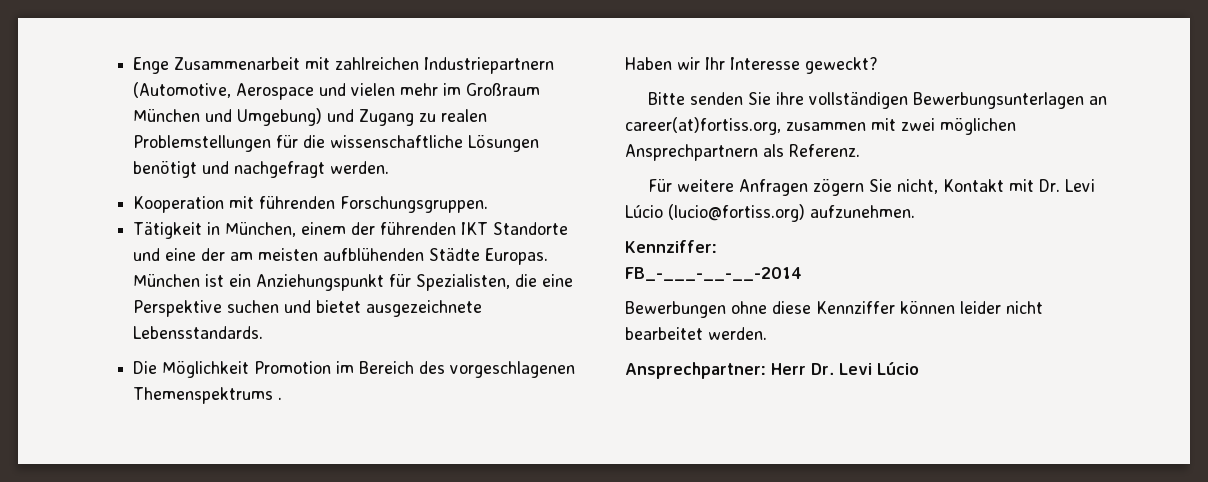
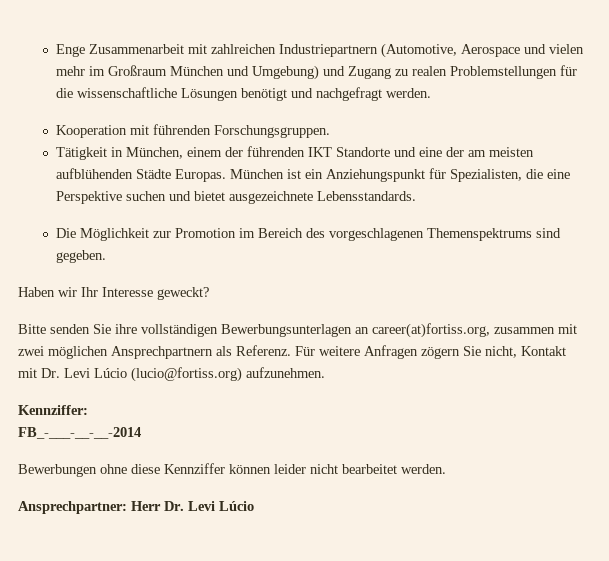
- Die Möglichkeit Promotion im Bereich des vorgeschlagenen Themenspektrums .
+ Die Möglichkeit zur Promotion im Bereich des vorgeschlagenen Themenspektrums sind gegeben.
- Bitte senden Sie ihre vollständigen Bewerbungsunterlagen an career(at)fortiss.org, zusammen mit zwei möglichen Ansprechpartnern als Referenz.
- Für weitere Anfragen zögern Sie nicht, Kontakt mit Dr. Levi Lúcio (lucio@fortiss.org) aufzunehmen.
+ Bitte senden Sie ihre vollständigen Bewerbungsunterlagen an career(at)fortiss.org, zusammen mit zwei möglichen Ansprechpartnern als Referenz. Für weitere Anfragen zögern Sie nicht, Kontakt mit Dr. Levi Lúcio (lucio@fortiss.org) aufzunehmen.

